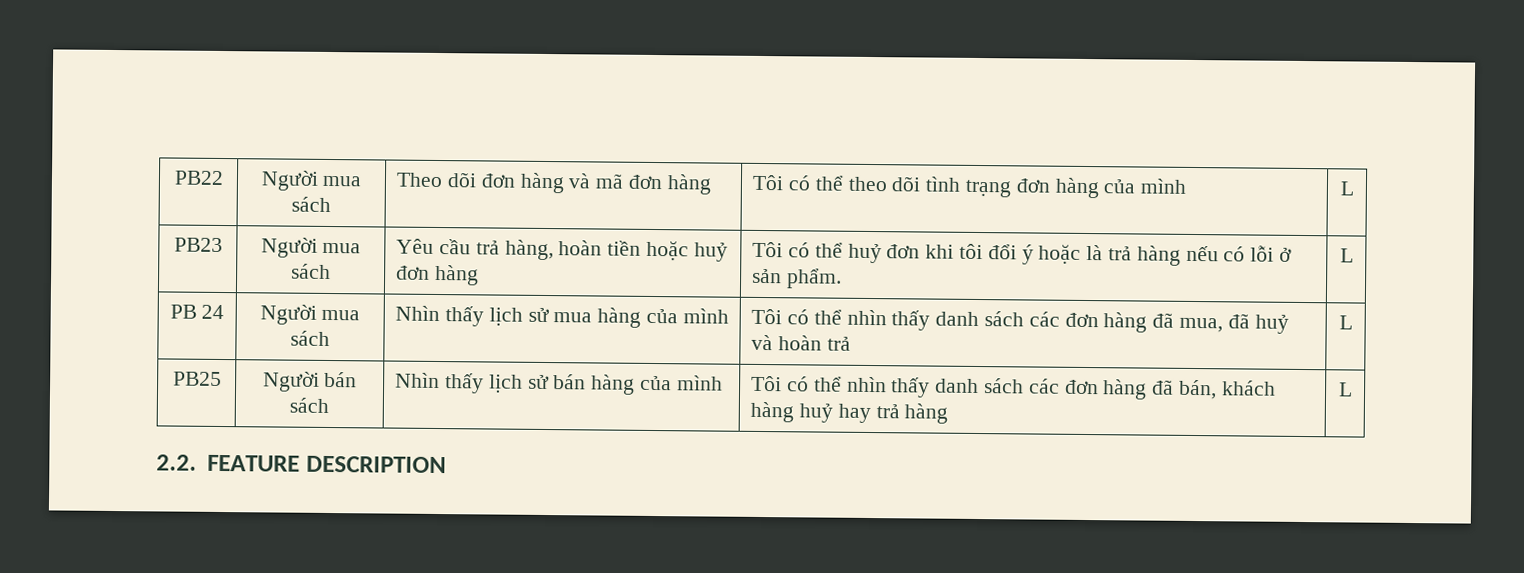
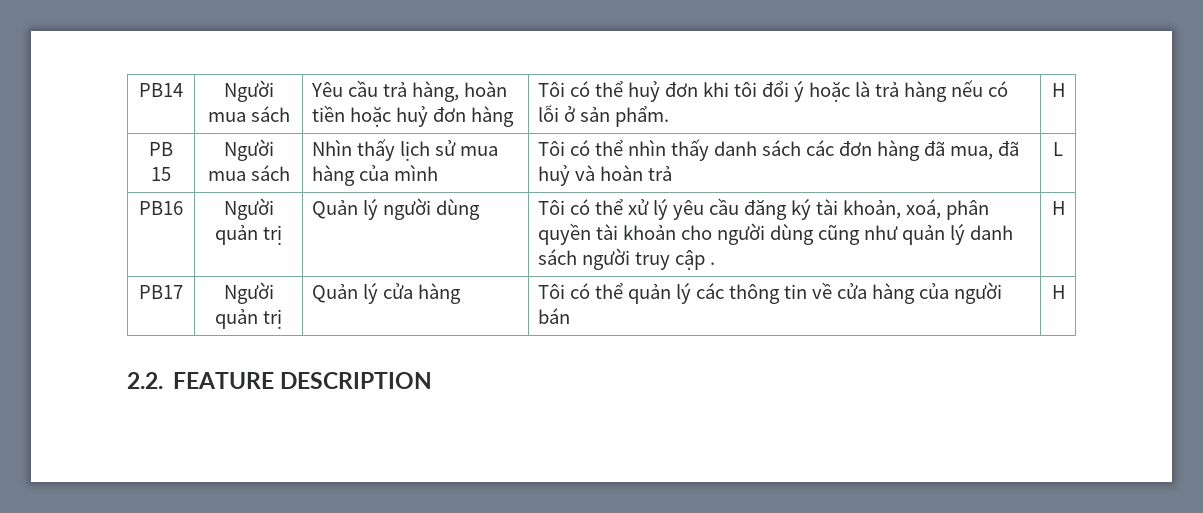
- PB22 | Người mua sách | Theo dõi đơn hàng và mã đơn hàng | Tôi có thể theo dõi tình trạng đơn hàng của mình | L
- PB23 | Người mua sách | Yêu cầu trả hàng, hoàn tiền hoặc huỷ đơn hàng | Tôi có thể huỷ đơn khi tôi đổi ý hoặc là trả hàng nếu có lỗi ở sản phẩm. | L
+ PB14 | Người mua sách | Yêu cầu trả hàng, hoàn tiền hoặc huỷ đơn hàng | Tôi có thể huỷ đơn khi tôi đổi ý hoặc là trả hàng nếu có lỗi ở sản phẩm. | H
- PB 24 | Người mua sách | Nhìn thấy lịch sử mua hàng của mình | Tôi có thể nhìn thấy danh sách các đơn hàng đã mua, đã huỷ và hoàn trả | L
+ PB 15 | Người mua sách | Nhìn thấy lịch sử mua hàng của mình | Tôi có thể nhìn thấy danh sách các đơn hàng đã mua, đã huỷ và hoàn trả | L
- PB25 | Người bán sách | Nhìn thấy lịch sử bán hàng của mình | Tôi có thể nhìn thấy danh sách các đơn hàng đã bán, khách hàng huỷ hay trả hàng | L
+ PB16 | Người quản trị | Quản lý người dùng | Tôi có thể xử lý yêu cầu đăng ký tài khoản, xoá, phân quyền tài khoản cho người dùng cũng như quản lý danh sách người truy cập . | H
+ PB17 | Người quản trị | Quản lý cửa hàng | Tôi có thể quản lý các thông tin về cửa hàng của người bán | H

